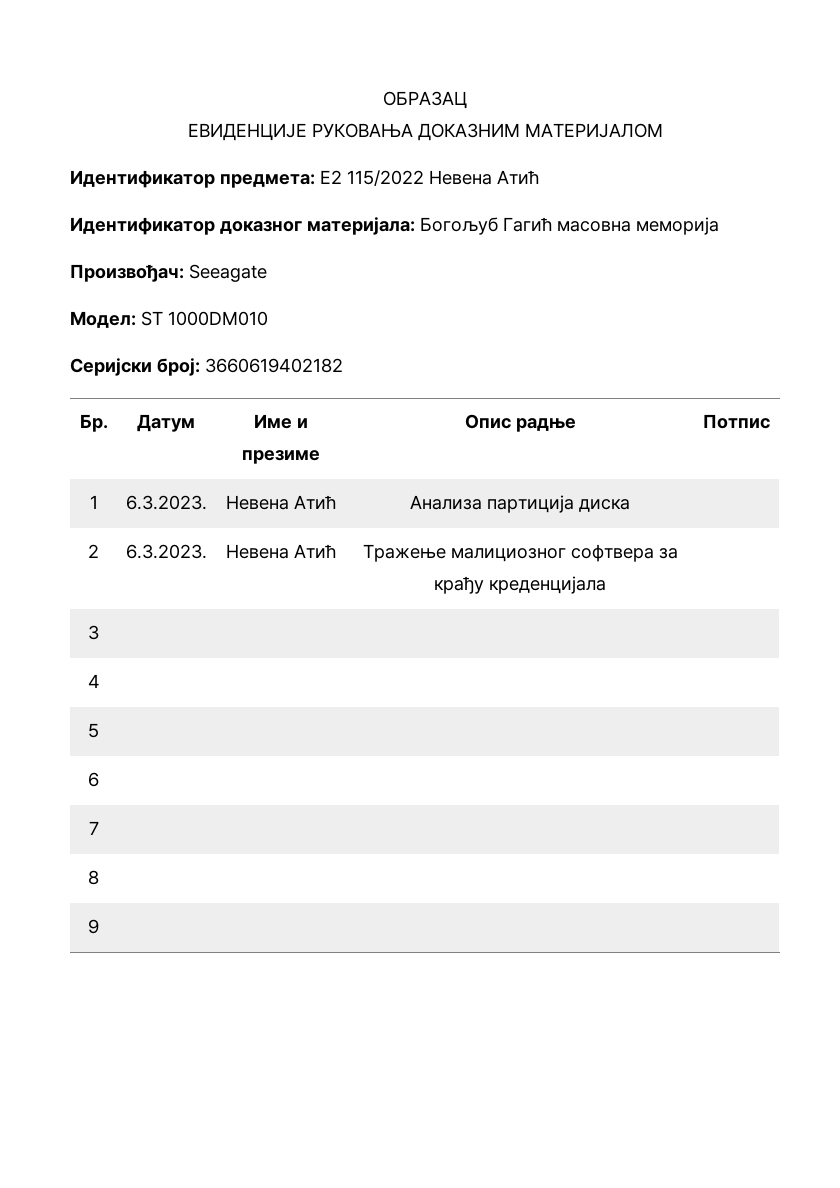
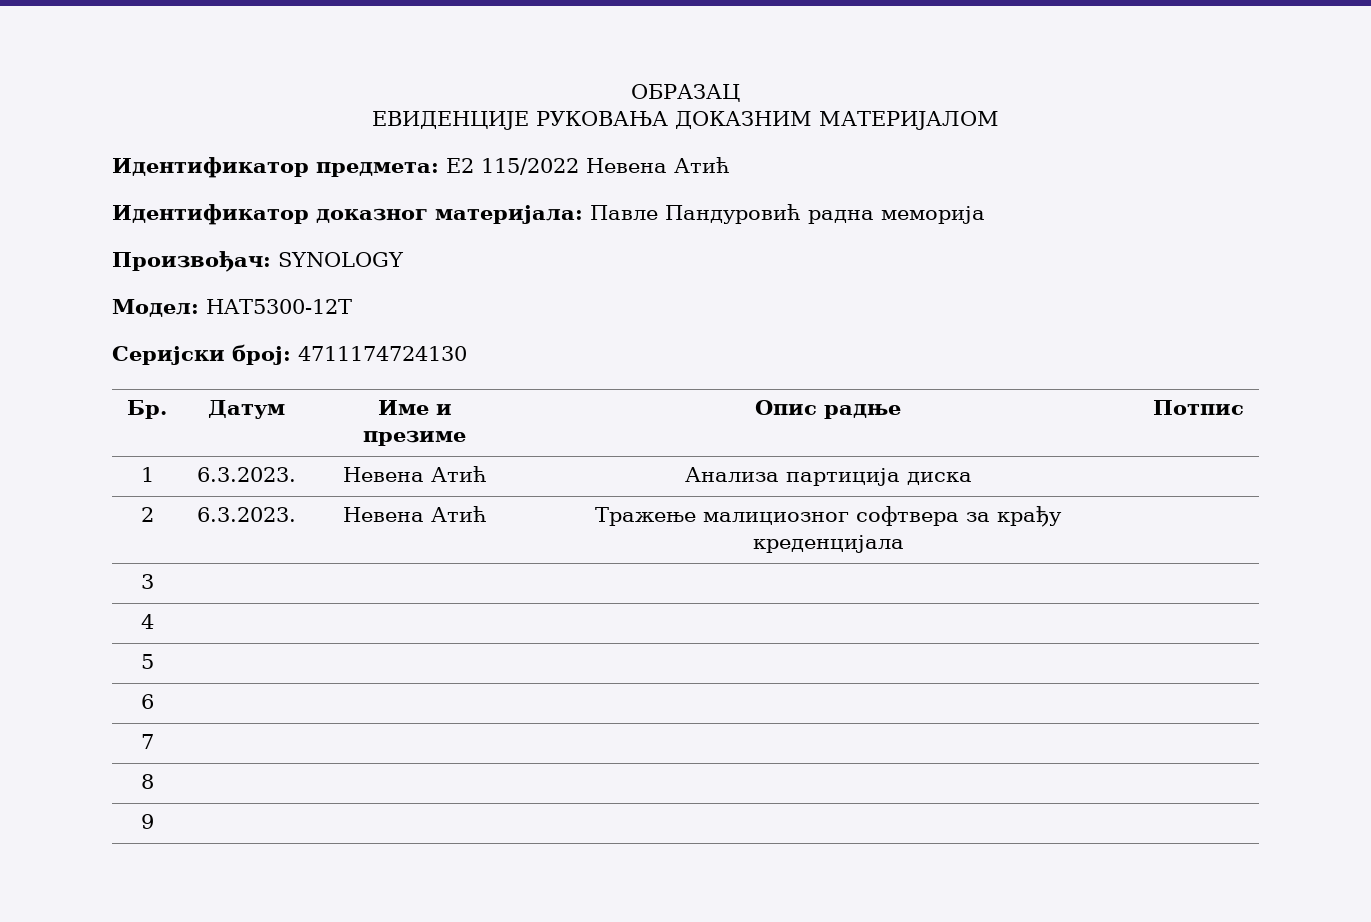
- Идентификатор доказног материјала: Богољуб Гагић масовна меморија
+ Идентификатор доказног материјала: Павле Пандуровић радна меморија
- Произвођач: Seeagate
+ Произвођач: SYNOLOGY
- Модел: ST 1000DM010
+ Модел: HAT5300-12T
- Серијски број: 3660619402182
+ Серијски број: 4711174724130

